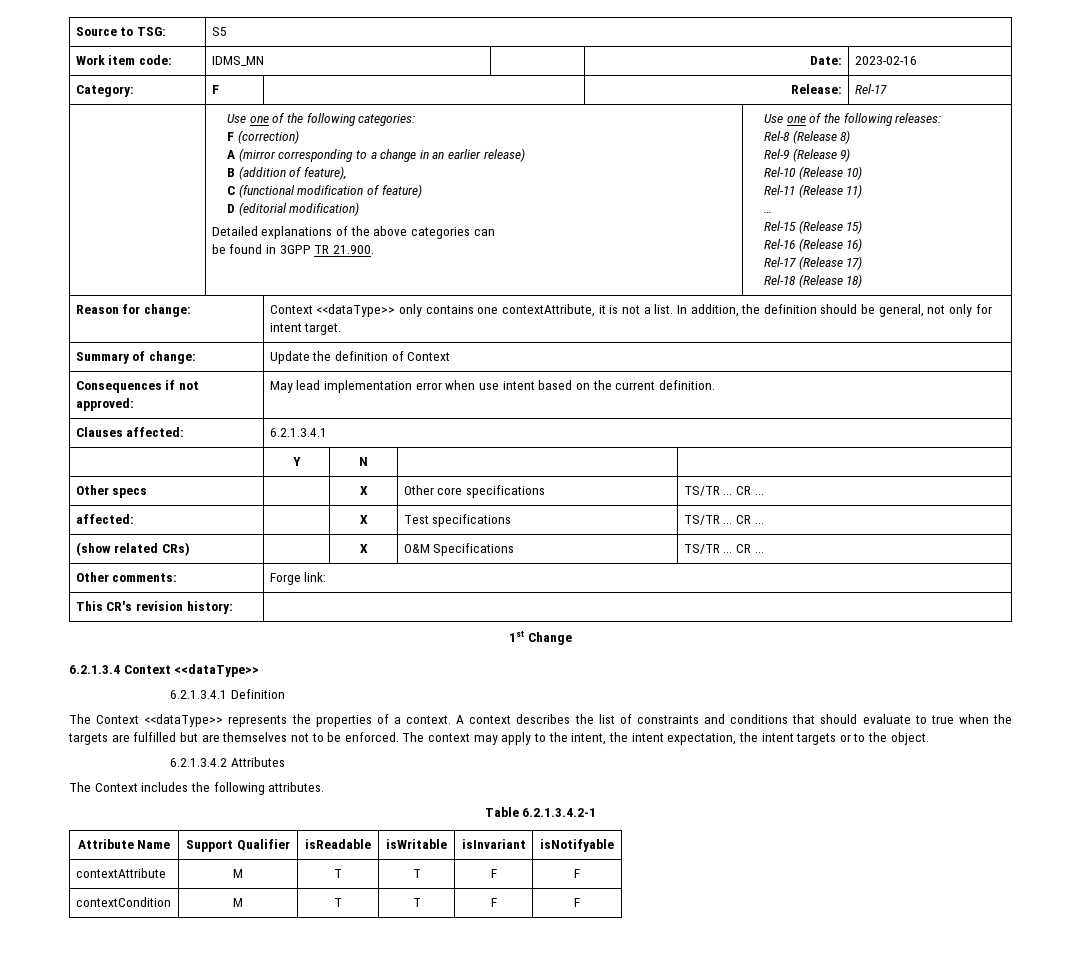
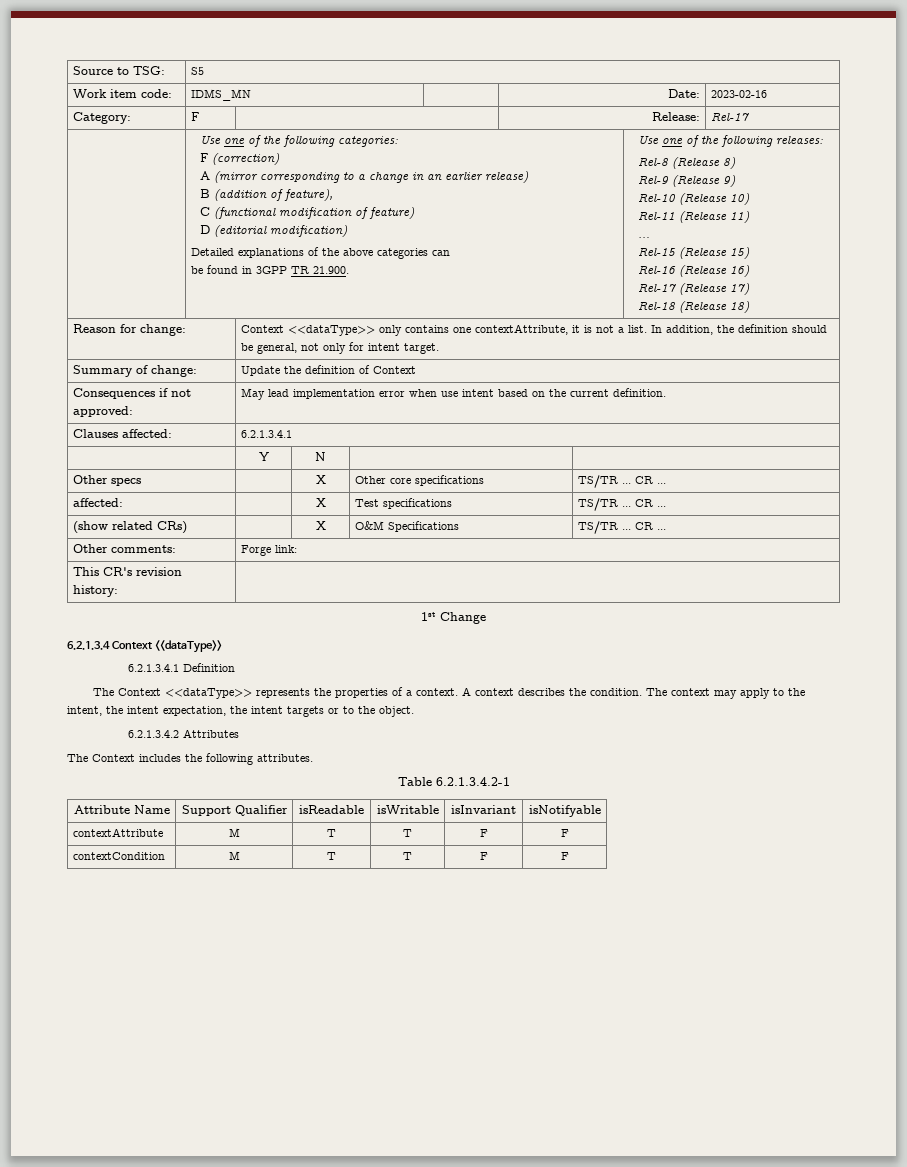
- A context describes the list of constraints and conditions that should evaluate to true when the targets are fulfilled but are themselves not to be enforced.
+ A context describes the condition.

